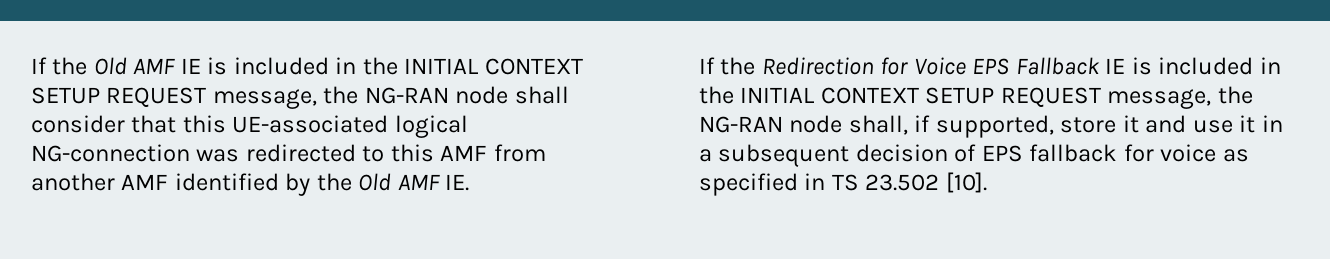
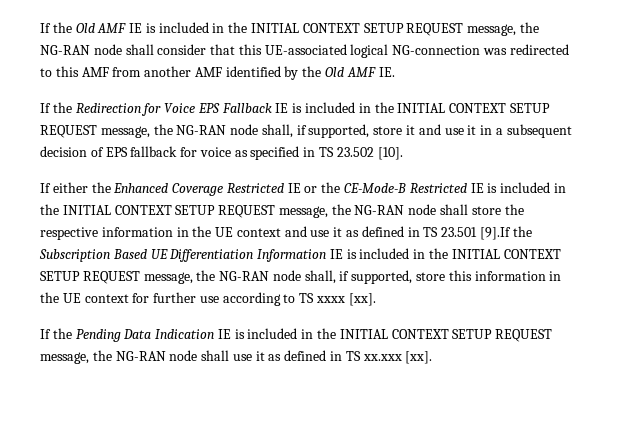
+ If either the Enhanced Coverage Restricted IE or the CE-Mode-B Restricted IE is included in the INITIAL CONTEXT SETUP REQUEST message, the NG-RAN node shall store the respective information in the UE context and use it as defined in TS 23.501 [9].If the Subscription Based UE Differentiation Information IE is included in the INITIAL CONTEXT SETUP REQUEST message, the NG-RAN node shall, if supported, store this information in the UE context for further use according to TS xxxx [xx].
+ If the Pending Data Indication IE is included in the INITIAL CONTEXT SETUP REQUEST message, the NG-RAN node shall use it as defined in TS xx.xxx [xx].

